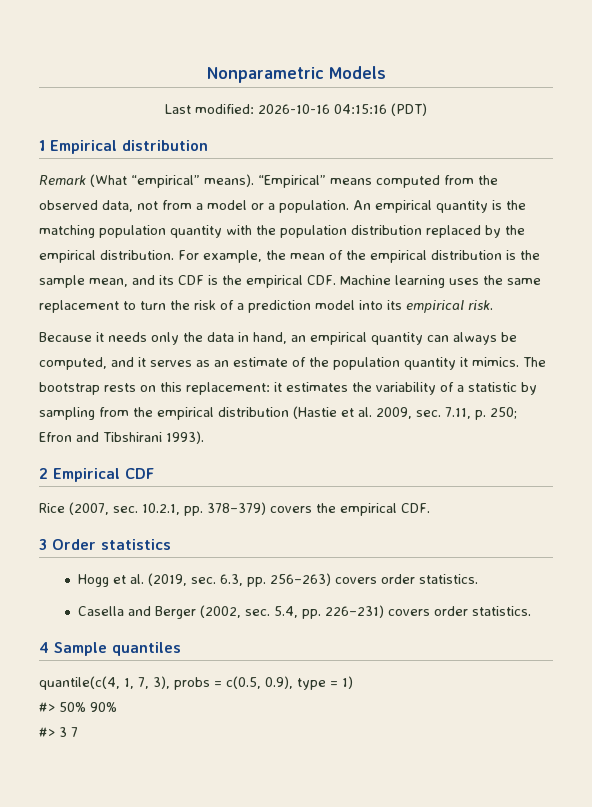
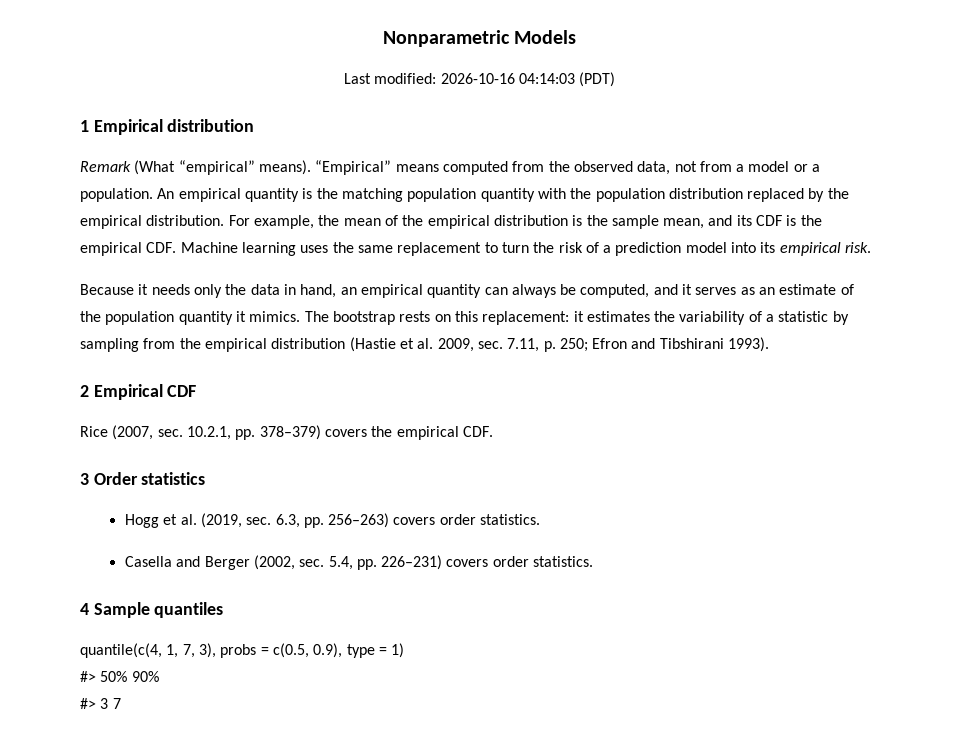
- Last modified: 2026-10-16 04:15:16 (PDT)
+ Last modified: 2026-10-16 04:14:03 (PDT)

